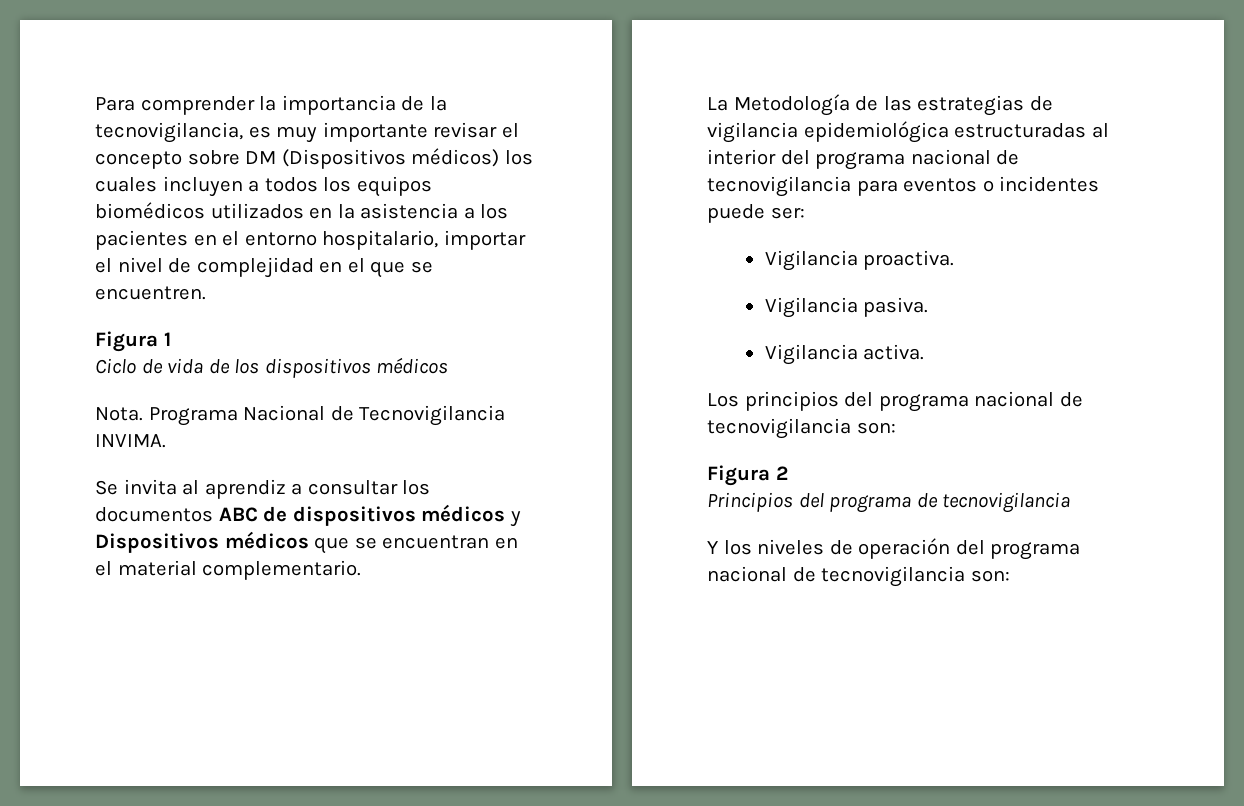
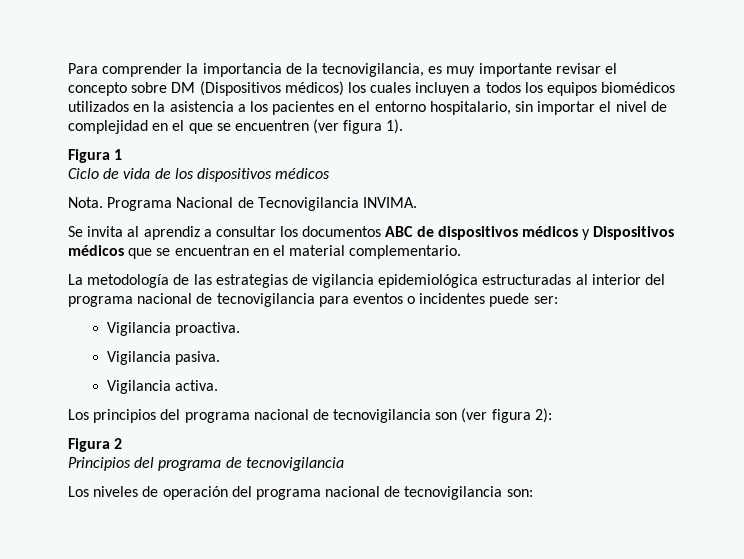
- Para comprender la importancia de la tecnovigilancia, es muy importante revisar el concepto sobre DM (Dispositivos médicos) los cuales incluyen a todos los equipos biomédicos utilizados en la asistencia a los pacientes en el entorno hospitalario, importar el nivel de complejidad en el que se encuentren.
+ Para comprender la importancia de la tecnovigilancia, es muy importante revisar el concepto sobre DM (Dispositivos médicos) los cuales incluyen a todos los equipos biomédicos utilizados en la asistencia a los pacientes en el entorno hospitalario, sin importar el nivel de complejidad en el que se encuentren (ver figura 1).
- La Metodología de las estrategias de vigilancia epidemiológica estructuradas al interior del programa nacional de tecnovigilancia para eventos o incidentes puede ser:
+ La metodología de las estrategias de vigilancia epidemiológica estructuradas al interior del programa nacional de tecnovigilancia para eventos o incidentes puede ser:
- Los principios del programa nacional de tecnovigilancia son:
+ Los principios del programa nacional de tecnovigilancia son (ver figura 2):
- Y los niveles de operación del programa nacional de tecnovigilancia son:
+ Los niveles de operación del programa nacional de tecnovigilancia son:

